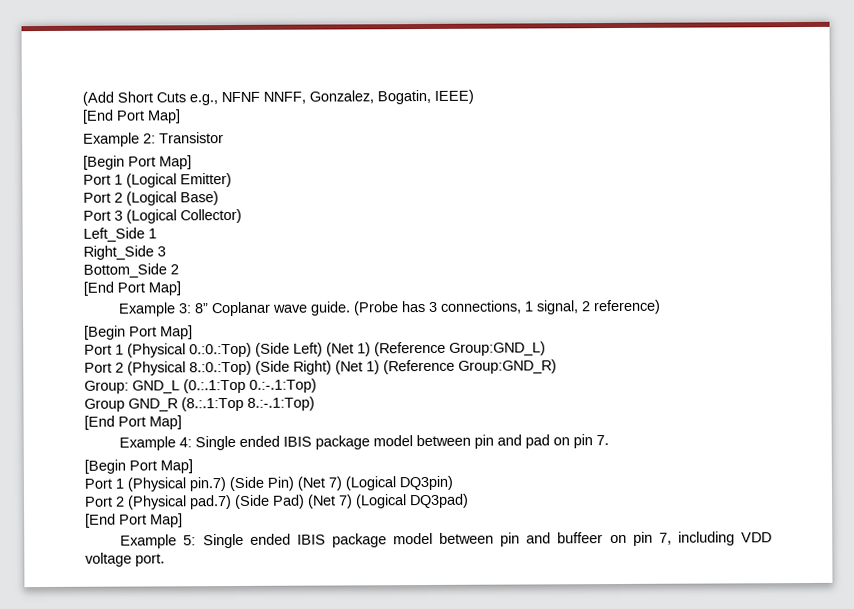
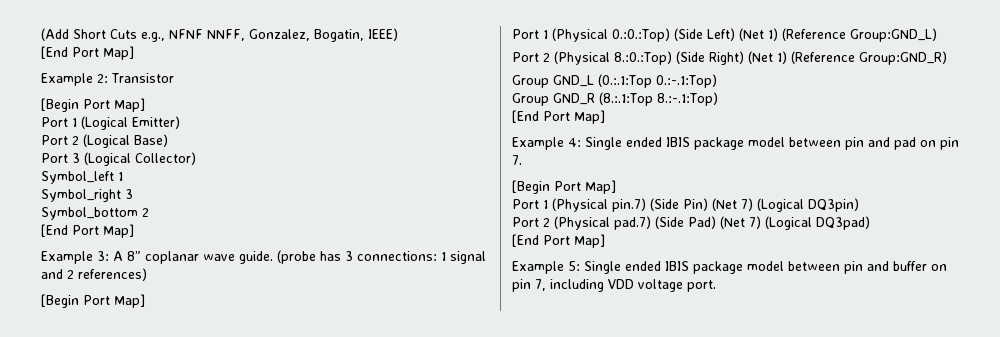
- Left_Side 1
+ Symbol_left 1
- Right_Side 3
+ Symbol_right 3
- Bottom_Side 2
+ Symbol_bottom 2
- Example 3: 8” Coplanar wave guide.
+ Example 3: A 8” coplanar wave guide.
- (Probe has 3 connections, 1 signal, 2 reference)
+ (probe has 3 connections: 1 signal and 2 references)
- Group: GND_L (0.:.1:Top 0.:-.1:Top)
+ Group GND_L (0.:.1:Top 0.:-.1:Top)
- Example 5: Single ended IBIS package model between pin and buffeer on pin 7, including VDD voltage port.
+ Example 5: Single ended IBIS package model between pin and buffer on pin 7, including VDD voltage port.

